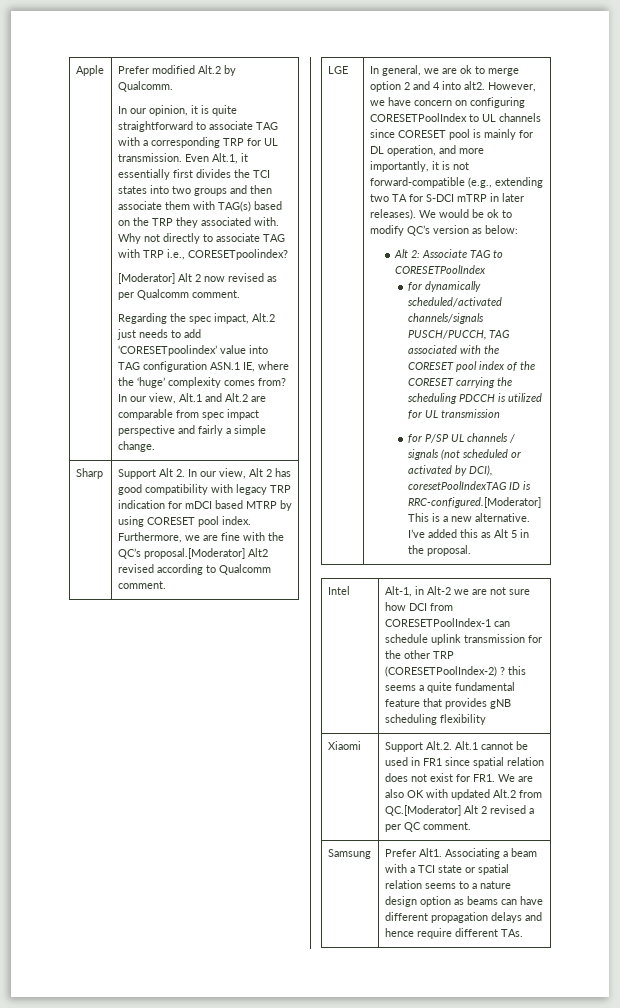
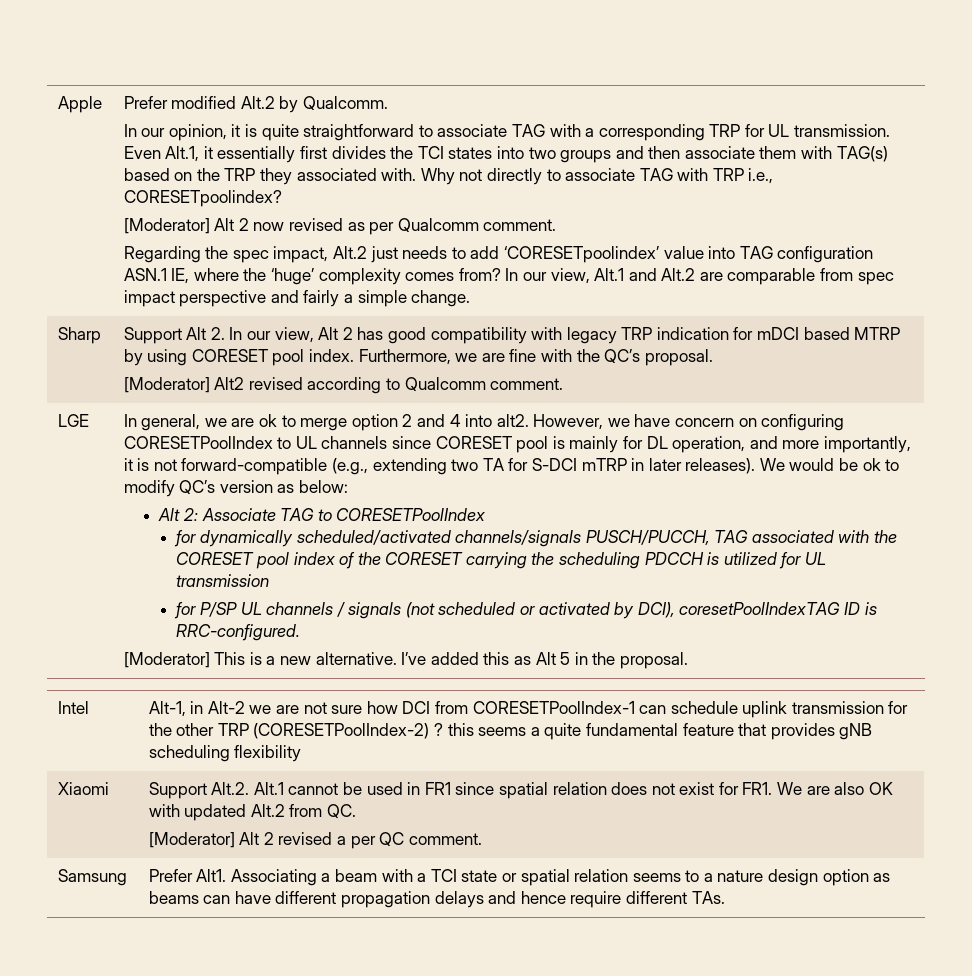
- Sharp | Support Alt 2. In our view, Alt 2 has good compatibility with legacy TRP indication for mDCI based MTRP by using CORESET pool index. Furthermore, we are fine with the QC’s proposal.[Moderator] Alt2 revised according to Qualcomm comment.
+ Sharp | Support Alt 2. In our view, Alt 2 has good compatibility with legacy TRP indication for mDCI based MTRP by using CORESET pool index. Furthermore, we are fine with the QC’s proposal.
+ [Moderator] Alt2 revised according to Qualcomm comment.
- for P/SP UL channels / signals (not scheduled or activated by DCI), coresetPoolIndexTAG ID is RRC-configured.[Moderator] This is a new alternative.
+ for P/SP UL channels / signals (not scheduled or activated by DCI), coresetPoolIndexTAG ID is RRC-configured.
+ [Moderator] This is a new alternative.
- Xiaomi | Support Alt.2. Alt.1 cannot be used in FR1 since spatial relation does not exist for FR1. We are also OK with updated Alt.2 from QC.[Moderator] Alt 2 revised a per QC comment.
+ Xiaomi | Support Alt.2. Alt.1 cannot be used in FR1 since spatial relation does not exist for FR1. We are also OK with updated Alt.2 from QC.
+ [Moderator] Alt 2 revised a per QC comment.

